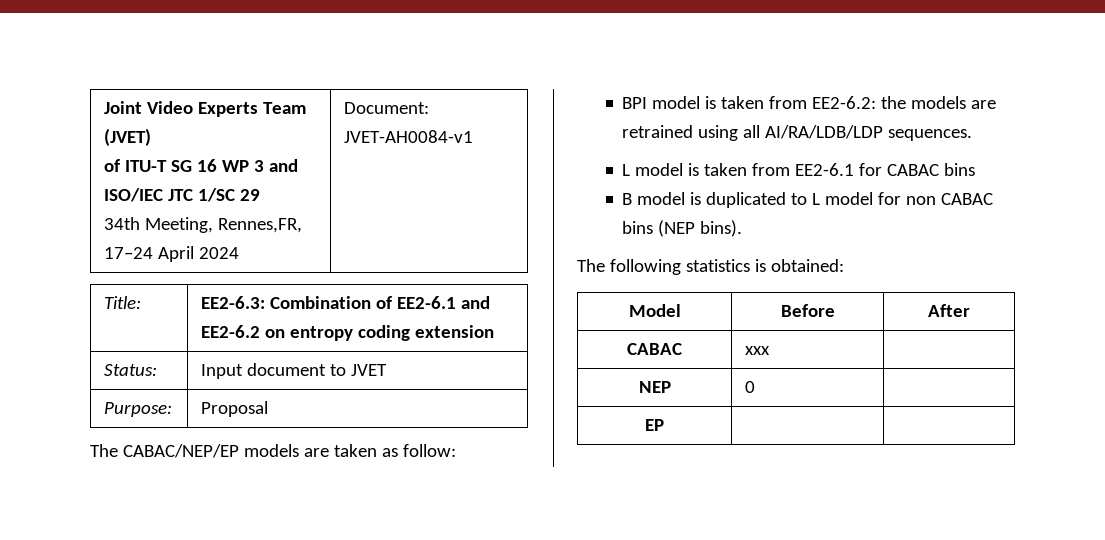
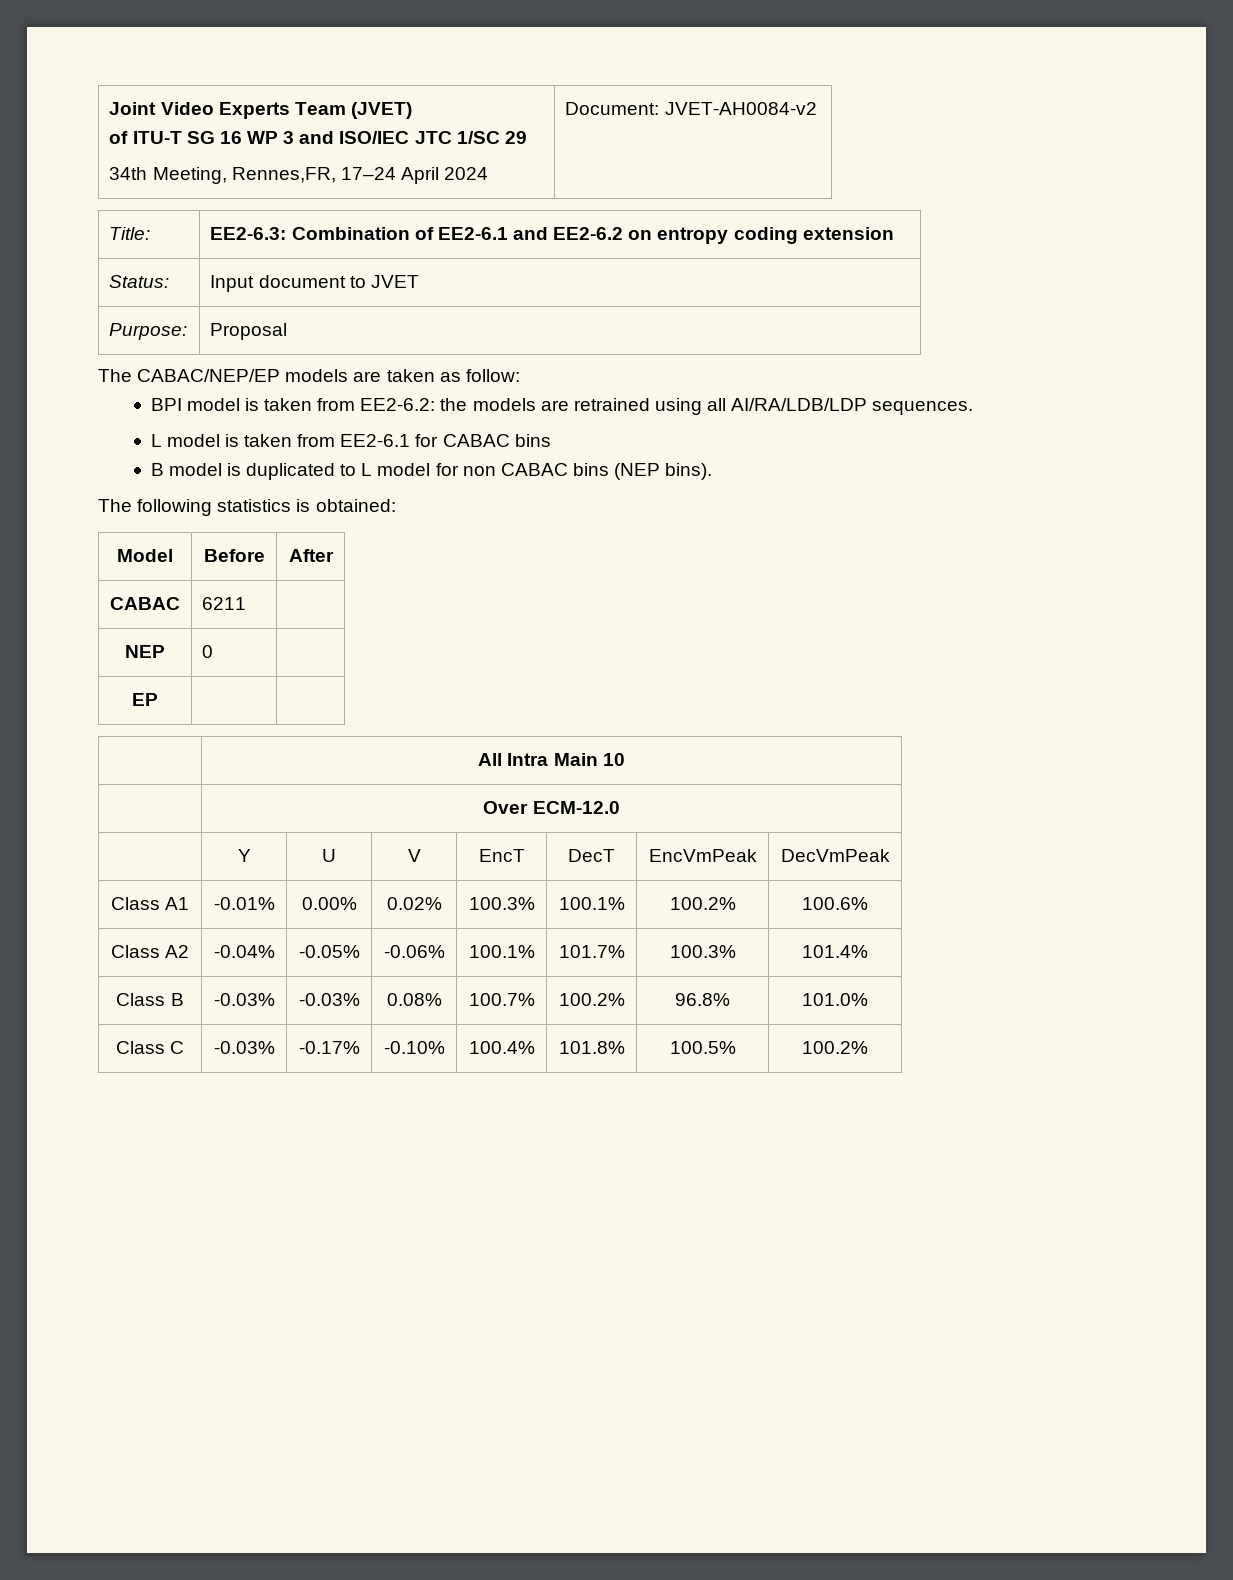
  Joint Video Experts Team (JVET)
  of ITU-T SG 16 WP 3 and ISO/IEC JTC 1/SC 29
- 34th Meeting, Rennes,FR, 17–24 April 2024 | Document: JVET-AH0084-v1
+ 34th Meeting, Rennes,FR, 17–24 April 2024 | Document: JVET-AH0084-v2
- CABAC | xxx |
+ CABAC | 6211 |
+ | All Intra Main 10
+ | Over ECM-12.0
+ | Y | U | V | EncT | DecT | EncVmPeak | DecVmPeak
+ Class A1 | -0.01% | 0.00% | 0.02% | 100.3% | 100.1% | 100.2% | 100.6%
+ Class A2 | -0.04% | -0.05% | -0.06% | 100.1% | 101.7% | 100.3% | 101.4%
+ Class B | -0.03% | -0.03% | 0.08% | 100.7% | 100.2% | 96.8% | 101.0%
+ Class C | -0.03% | -0.17% | -0.10% | 100.4% | 101.8% | 100.5% | 100.2%

